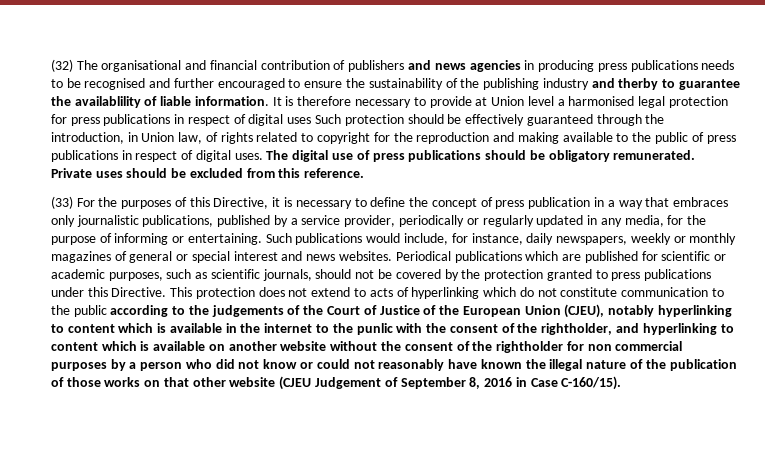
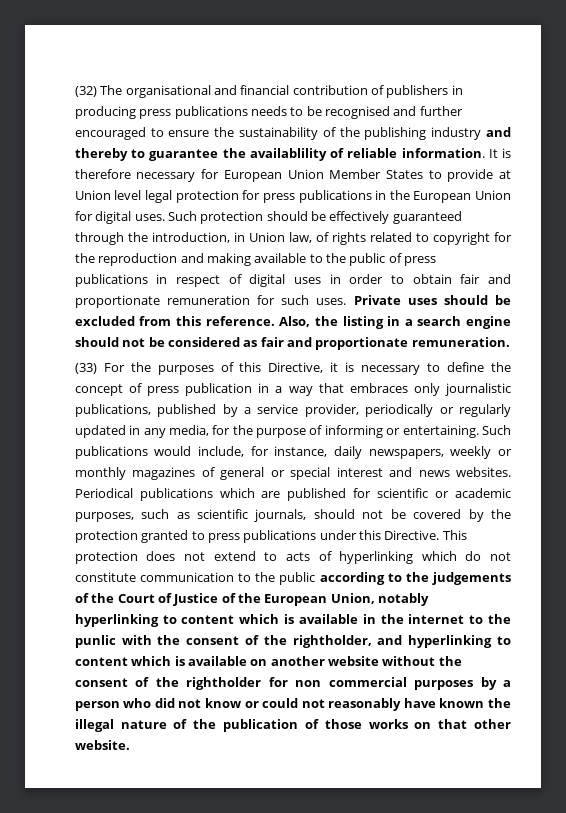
- (32) The organisational and financial contribution of publishers and news agencies in producing press publications needs to be recognised and further encouraged to ensure the sustainability of the publishing industry and therby to guarantee the availablility of liable information.
+ (32) The organisational and financial contribution of publishers in producing press publications needs to be recognised and further encouraged to ensure the sustainability of the publishing industry and thereby to guarantee the availablility of reliable information.
- It is therefore necessary to provide at Union level a harmonised legal protection for press publications in respect of digital uses Such protection should be effectively guaranteed through the introduction, in Union law, of rights related to copyright for the reproduction and making available to the public of press publications in respect of digital uses. The digital use of press publications should be obligatory remunerated.
+ It is therefore necessary for European Union Member States to provide at Union level legal protection for press publications in the European Union for digital uses. Such protection should be effectively guaranteed through the introduction, in Union law, of rights related to copyright for the reproduction and making available to the public of press publications in respect of digital uses in order to obtain fair and proportionate remuneration for such uses.
+ Also, the listing in a search engine should not be considered as fair and proportionate remuneration.
- This protection does not extend to acts of hyperlinking which do not constitute communication to the public according to the judgements of the Court of Justice of the European Union (CJEU), notably hyperlinking to content which is available in the internet to the punlic with the consent of the rightholder, and hyperlinking to content which is available on another website without the consent of the rightholder for non commercial purposes by a person who did not know or could not reasonably have known the illegal nature of the publication of those works on that other website (CJEU Judgement of September 8, 2016 in Case C-160/15).
+ This protection does not extend to acts of hyperlinking which do not constitute communication to the public according to the judgements of the Court of Justice of the European Union, notably hyperlinking to content which is available in the internet to the punlic with the consent of the rightholder, and hyperlinking to content which is available on another website without the consent of the rightholder for non commercial purposes by a person who did not know or could not reasonably have known the illegal nature of the publication of those works on that other website.

